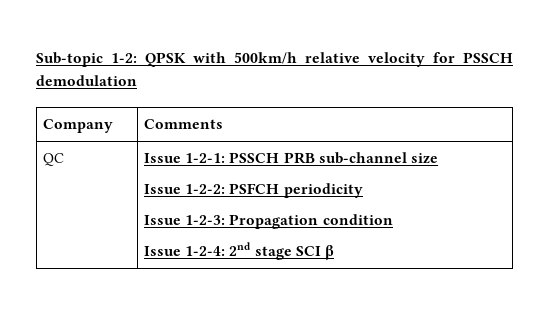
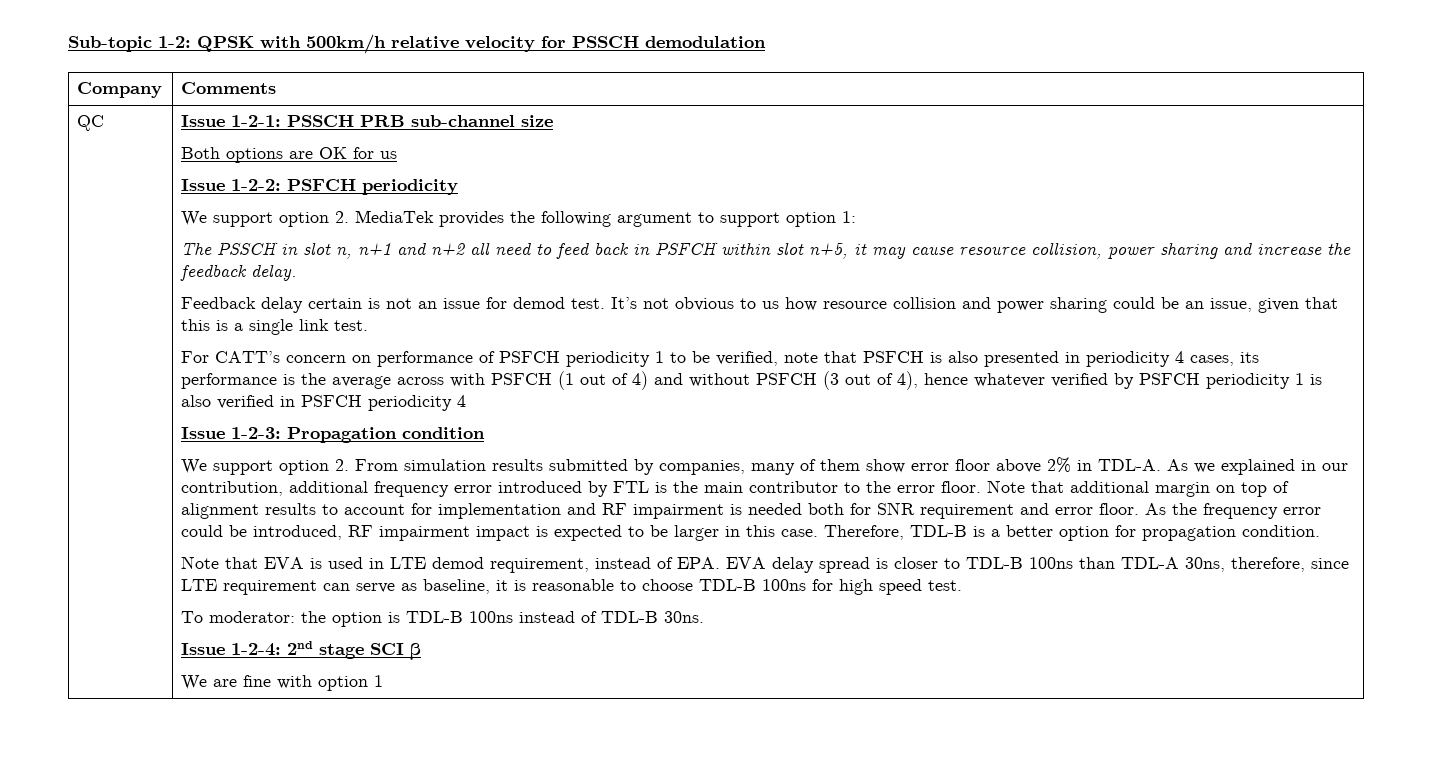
+ Both options are OK for us
  Issue 1-2-2: PSFCH periodicity
+ We support option 2. MediaTek provides the following argument to support option 1:
+ The PSSCH in slot n, n+1 and n+2 all need to feed back in PSFCH within slot n+5, it may cause resource collision, power sharing and increase the feedback delay.
+ Feedback delay certain is not an issue for demod test. It’s not obvious to us how resource collision and power sharing could be an issue, given that this is a single link test.
+ For CATT’s concern on performance of PSFCH periodicity 1 to be verified, note that PSFCH is also presented in periodicity 4 cases, its performance is the average across with PSFCH (1 out of 4) and without PSFCH (3 out of 4), hence whatever verified by PSFCH periodicity 1 is also verified in PSFCH periodicity 4
  Issue 1-2-3: Propagation condition
+ We support option 2. From simulation results submitted by companies, many of them show error floor above 2% in TDL-A. As we explained in our contribution, additional frequency error introduced by FTL is the main contributor to the error floor. Note that additional margin on top of alignment results to account for implementation and RF impairment is needed both for SNR requirement and error floor. As the frequency error could be introduced, RF impairment impact is expected to be larger in this case. Therefore, TDL-B is a better option for propagation condition.
+ Note that EVA is used in LTE demod requirement, instead of EPA. EVA delay spread is closer to TDL-B 100ns than TDL-A 30ns, therefore, since LTE requirement can serve as baseline, it is reasonable to choose TDL-B 100ns for high speed test.
+ To moderator: the option is TDL-B 100ns instead of TDL-B 30ns.
+ We are fine with option 1

